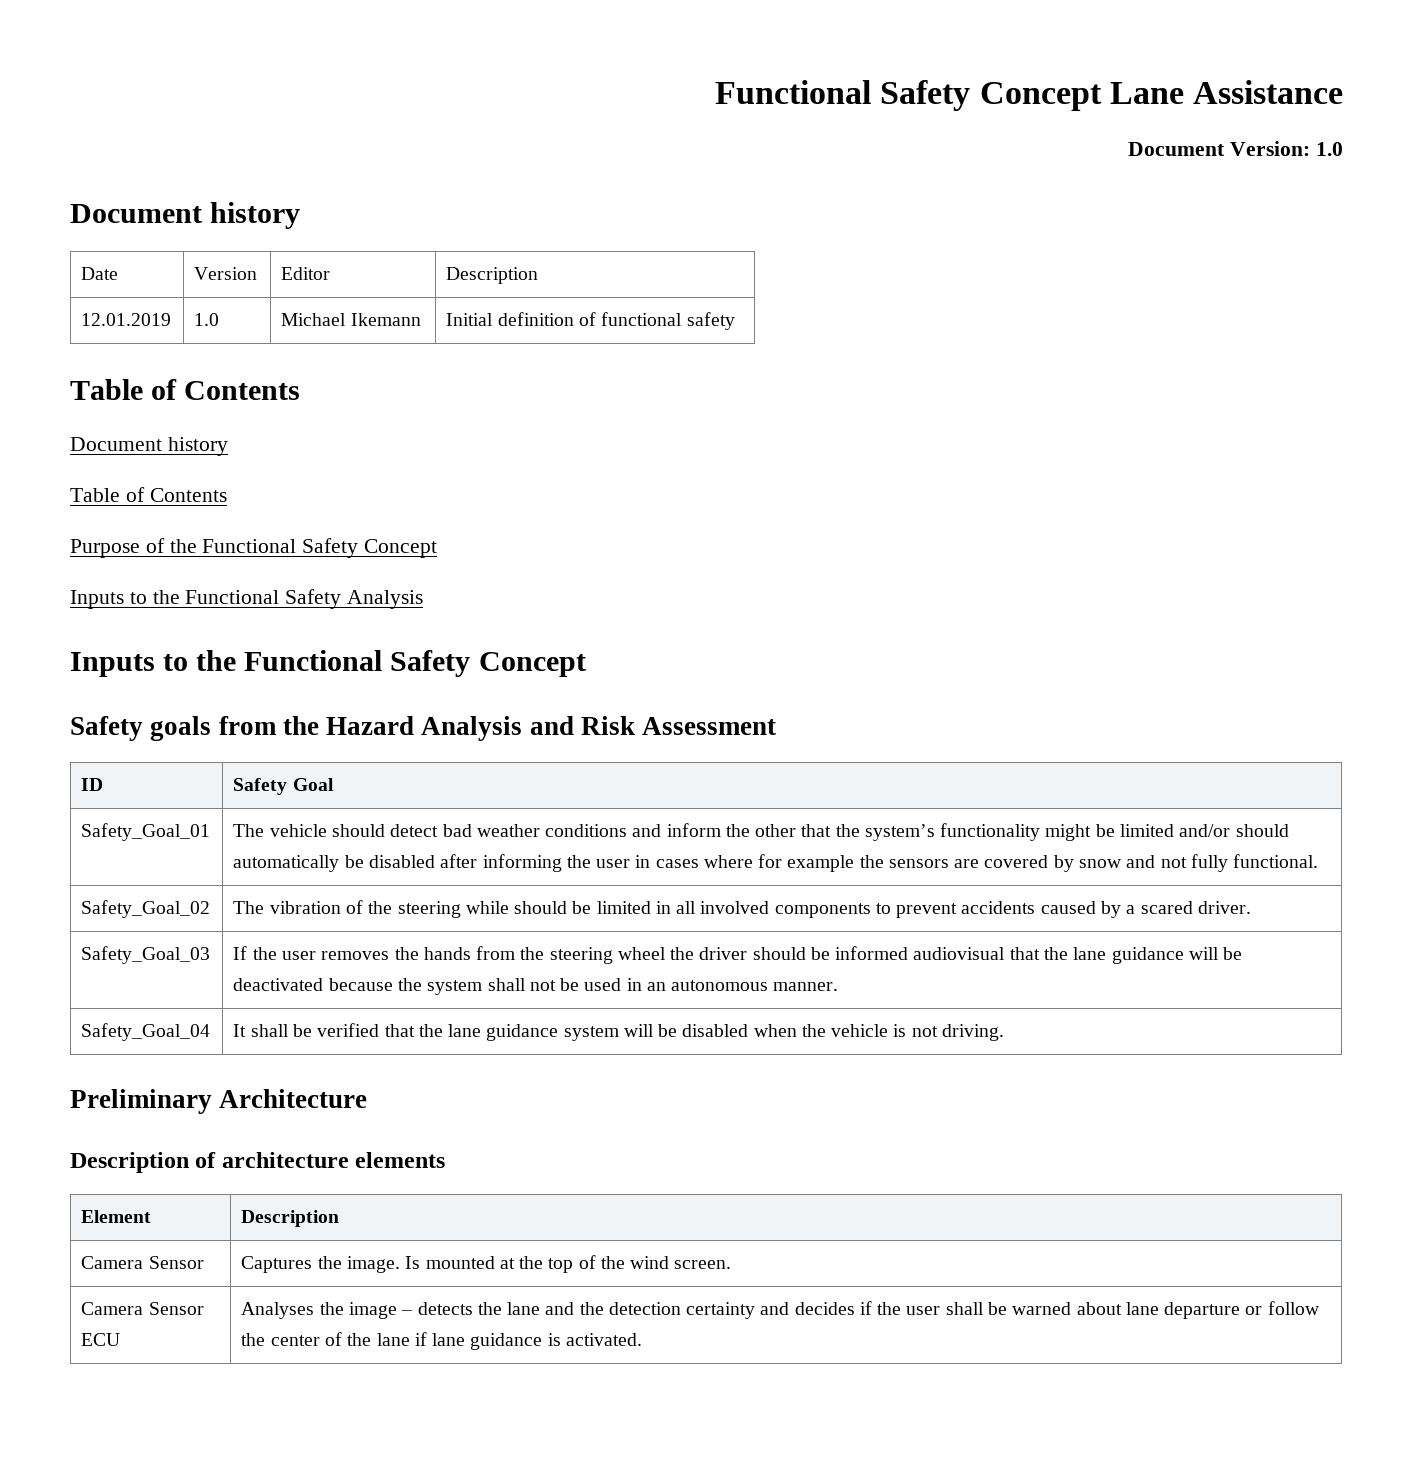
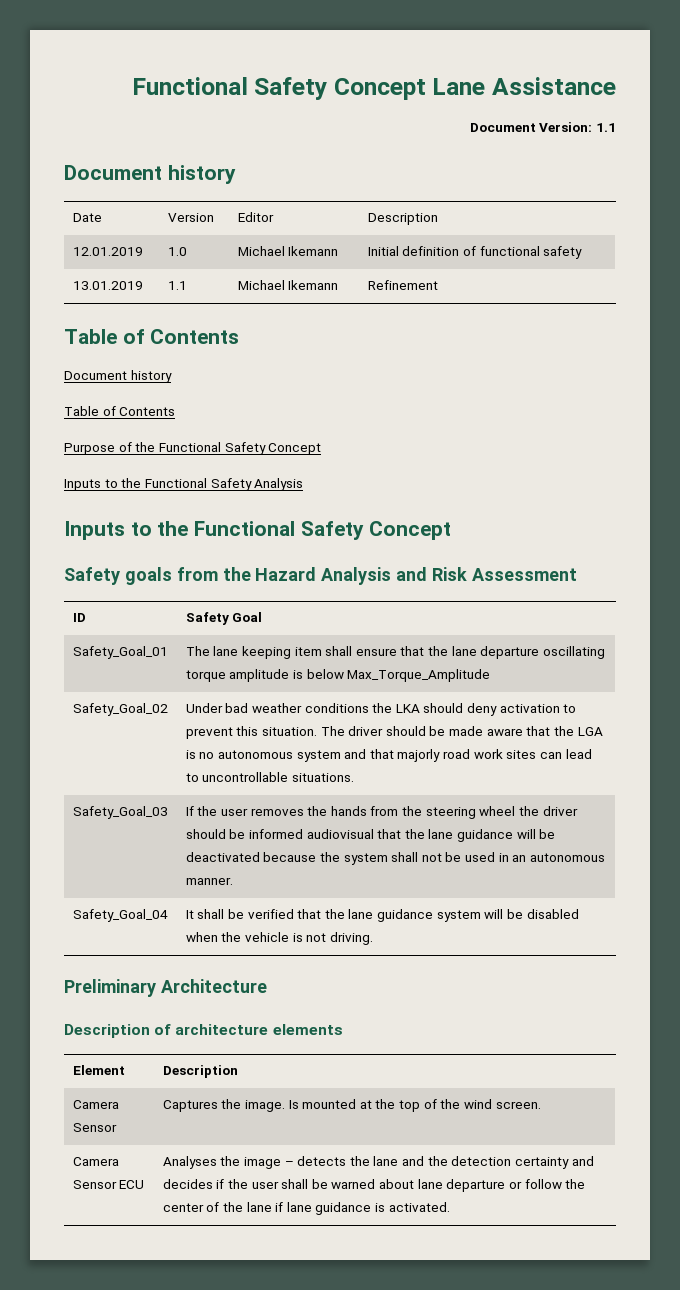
- Document Version: 1.0
+ Document Version: 1.1
+ 13.01.2019 | 1.1 | Michael Ikemann | Refinement
- The vehicle should detect bad weather conditions and inform the other that the system’s functionality might be limited and/or should automatically be disabled after informing the user in cases where for example the sensors are covered by snow and not fully functional.
- Safety_Goal_02 | The vibration of the steering while should be limited in all involved components to prevent accidents caused by a scared driver.
+ The lane keeping item shall ensure that the lane departure oscillating torque amplitude is below Max_Torque_Amplitude
+ Safety_Goal_02 | Under bad weather conditions the LKA should deny activation to prevent this situation. The driver should be made aware that the LGA is no autonomous system and that majorly road work sites can lead to uncontrollable situations.

